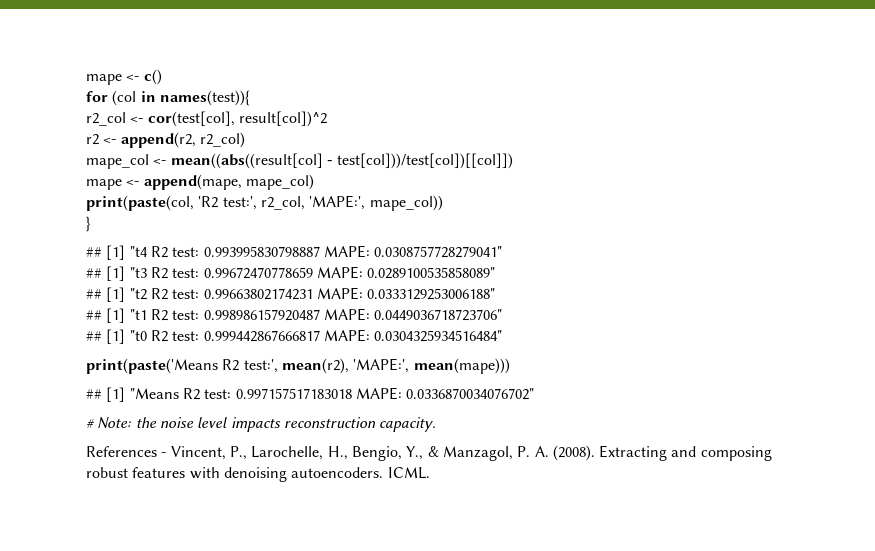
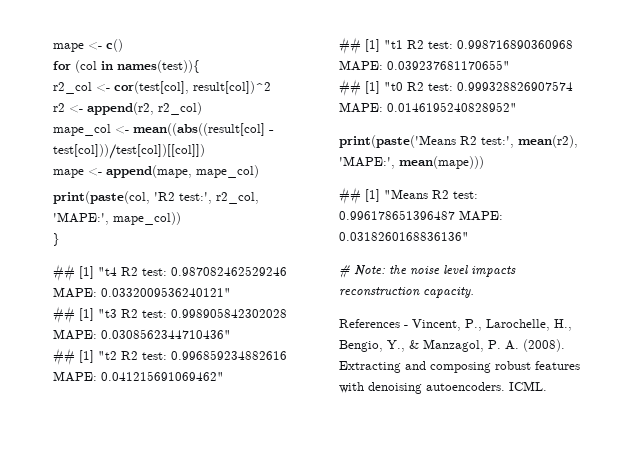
- ## [1] "t4 R2 test: 0.993995830798887 MAPE: 0.0308757728279041"
+ ## [1] "t4 R2 test: 0.987082462529246 MAPE: 0.0332009536240121"
- ## [1] "t3 R2 test: 0.99672470778659 MAPE: 0.0289100535858089"
+ ## [1] "t3 R2 test: 0.998905842302028 MAPE: 0.0308562344710436"
- ## [1] "t2 R2 test: 0.99663802174231 MAPE: 0.0333129253006188"
+ ## [1] "t2 R2 test: 0.996859234882616 MAPE: 0.041215691069462"
- ## [1] "t1 R2 test: 0.998986157920487 MAPE: 0.0449036718723706"
+ ## [1] "t1 R2 test: 0.998716890360968 MAPE: 0.039237681170655"
- ## [1] "t0 R2 test: 0.999442867666817 MAPE: 0.0304325934516484"
+ ## [1] "t0 R2 test: 0.999328826907574 MAPE: 0.0146195240828952"
- ## [1] "Means R2 test: 0.997157517183018 MAPE: 0.0336870034076702"
+ ## [1] "Means R2 test: 0.996178651396487 MAPE: 0.0318260168836136"

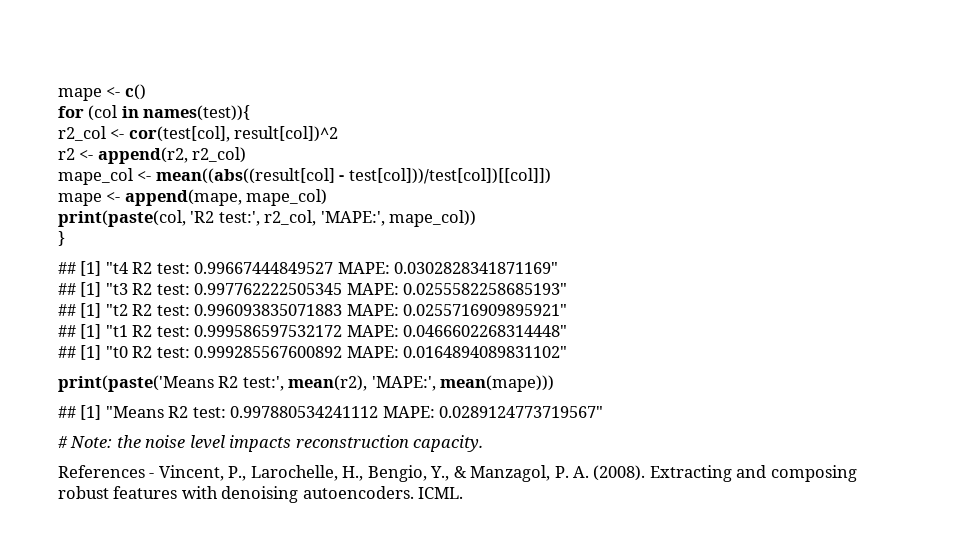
- ## [1] "t4 R2 test: 0.987082462529246 MAPE: 0.0332009536240121"
+ ## [1] "t4 R2 test: 0.99667444849527 MAPE: 0.0302828341871169"
- ## [1] "t3 R2 test: 0.998905842302028 MAPE: 0.0308562344710436"
+ ## [1] "t3 R2 test: 0.997762222505345 MAPE: 0.0255582258685193"
- ## [1] "t2 R2 test: 0.996859234882616 MAPE: 0.041215691069462"
+ ## [1] "t2 R2 test: 0.996093835071883 MAPE: 0.0255716909895921"
- ## [1] "t1 R2 test: 0.998716890360968 MAPE: 0.039237681170655"
+ ## [1] "t1 R2 test: 0.999586597532172 MAPE: 0.0466602268314448"
- ## [1] "t0 R2 test: 0.999328826907574 MAPE: 0.0146195240828952"
+ ## [1] "t0 R2 test: 0.999285567600892 MAPE: 0.0164894089831102"
- ## [1] "Means R2 test: 0.996178651396487 MAPE: 0.0318260168836136"
+ ## [1] "Means R2 test: 0.997880534241112 MAPE: 0.0289124773719567"

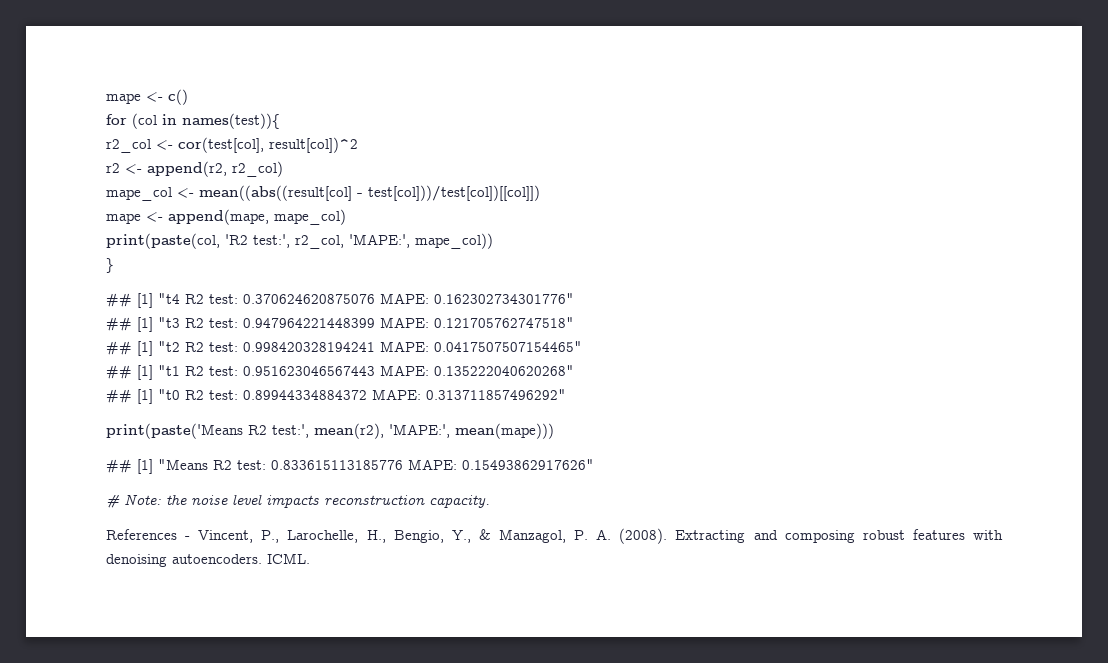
- ## [1] "t4 R2 test: 0.99667444849527 MAPE: 0.0302828341871169"
+ ## [1] "t4 R2 test: 0.370624620875076 MAPE: 0.162302734301776"
- ## [1] "t3 R2 test: 0.997762222505345 MAPE: 0.0255582258685193"
+ ## [1] "t3 R2 test: 0.947964221448399 MAPE: 0.121705762747518"
- ## [1] "t2 R2 test: 0.996093835071883 MAPE: 0.0255716909895921"
+ ## [1] "t2 R2 test: 0.998420328194241 MAPE: 0.0417507507154465"
- ## [1] "t1 R2 test: 0.999586597532172 MAPE: 0.0466602268314448"
+ ## [1] "t1 R2 test: 0.951623046567443 MAPE: 0.135222040620268"
- ## [1] "t0 R2 test: 0.999285567600892 MAPE: 0.0164894089831102"
+ ## [1] "t0 R2 test: 0.89944334884372 MAPE: 0.313711857496292"
- ## [1] "Means R2 test: 0.997880534241112 MAPE: 0.0289124773719567"
+ ## [1] "Means R2 test: 0.833615113185776 MAPE: 0.15493862917626"

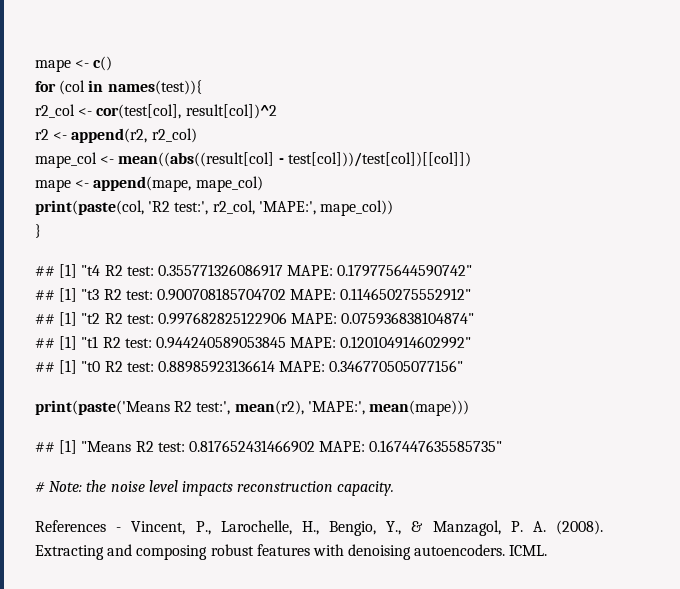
- ## [1] "t4 R2 test: 0.370624620875076 MAPE: 0.162302734301776"
+ ## [1] "t4 R2 test: 0.355771326086917 MAPE: 0.179775644590742"
- ## [1] "t3 R2 test: 0.947964221448399 MAPE: 0.121705762747518"
+ ## [1] "t3 R2 test: 0.900708185704702 MAPE: 0.114650275552912"
- ## [1] "t2 R2 test: 0.998420328194241 MAPE: 0.0417507507154465"
+ ## [1] "t2 R2 test: 0.997682825122906 MAPE: 0.075936838104874"
- ## [1] "t1 R2 test: 0.951623046567443 MAPE: 0.135222040620268"
+ ## [1] "t1 R2 test: 0.944240589053845 MAPE: 0.120104914602992"
- ## [1] "t0 R2 test: 0.89944334884372 MAPE: 0.313711857496292"
+ ## [1] "t0 R2 test: 0.88985923136614 MAPE: 0.346770505077156"
- ## [1] "Means R2 test: 0.833615113185776 MAPE: 0.15493862917626"
+ ## [1] "Means R2 test: 0.817652431466902 MAPE: 0.167447635585735"

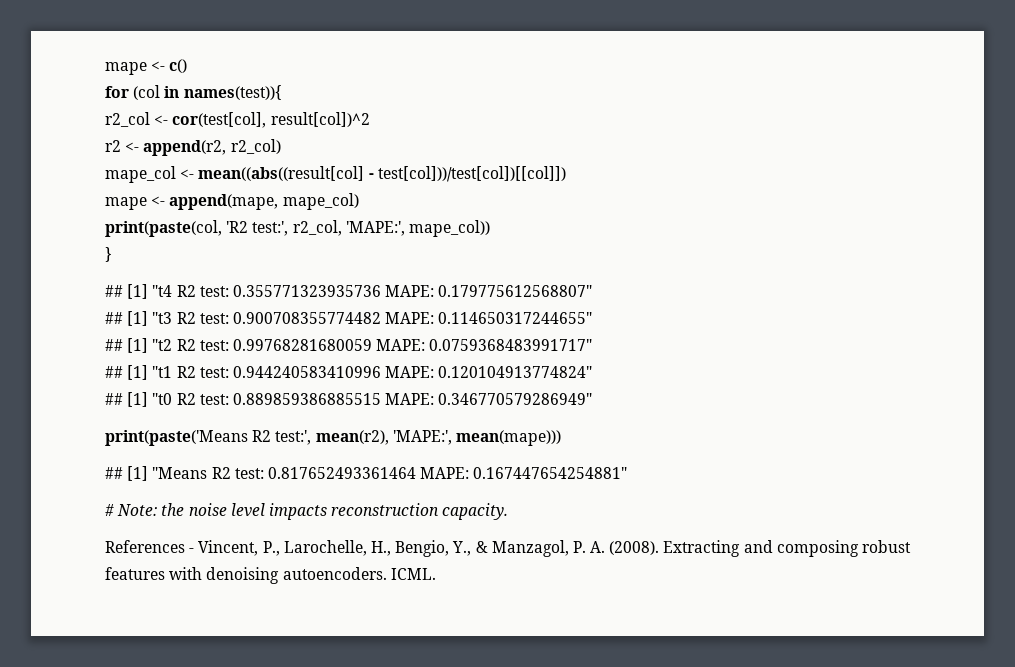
- ## [1] "t4 R2 test: 0.355771326086917 MAPE: 0.179775644590742"
+ ## [1] "t4 R2 test: 0.355771323935736 MAPE: 0.179775612568807"
- ## [1] "t3 R2 test: 0.900708185704702 MAPE: 0.114650275552912"
+ ## [1] "t3 R2 test: 0.900708355774482 MAPE: 0.114650317244655"
- ## [1] "t2 R2 test: 0.997682825122906 MAPE: 0.075936838104874"
+ ## [1] "t2 R2 test: 0.99768281680059 MAPE: 0.0759368483991717"
- ## [1] "t1 R2 test: 0.944240589053845 MAPE: 0.120104914602992"
+ ## [1] "t1 R2 test: 0.944240583410996 MAPE: 0.120104913774824"
- ## [1] "t0 R2 test: 0.88985923136614 MAPE: 0.346770505077156"
+ ## [1] "t0 R2 test: 0.889859386885515 MAPE: 0.346770579286949"
- ## [1] "Means R2 test: 0.817652431466902 MAPE: 0.167447635585735"
+ ## [1] "Means R2 test: 0.817652493361464 MAPE: 0.167447654254881"

